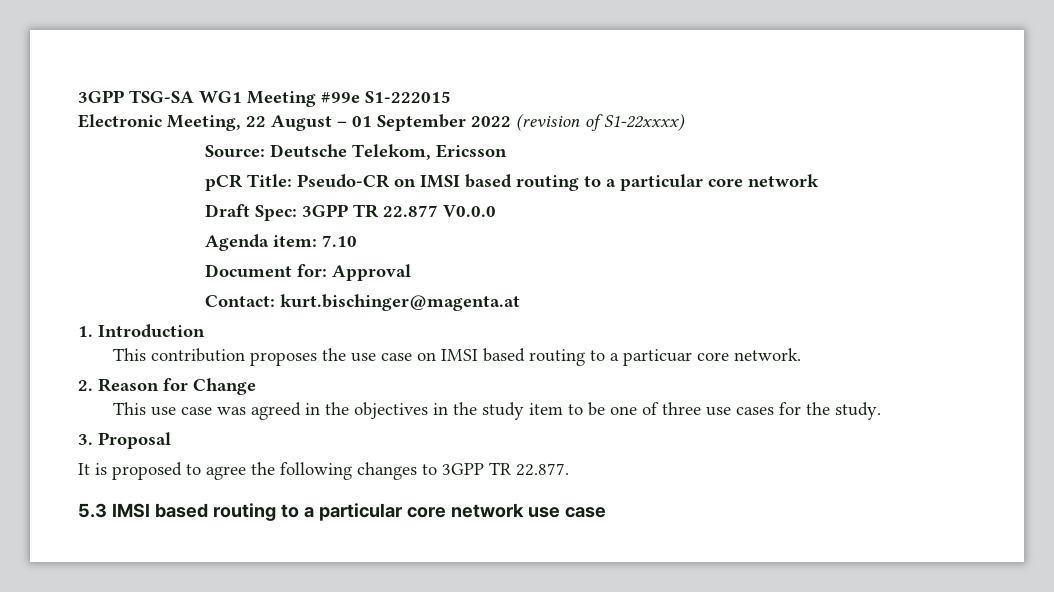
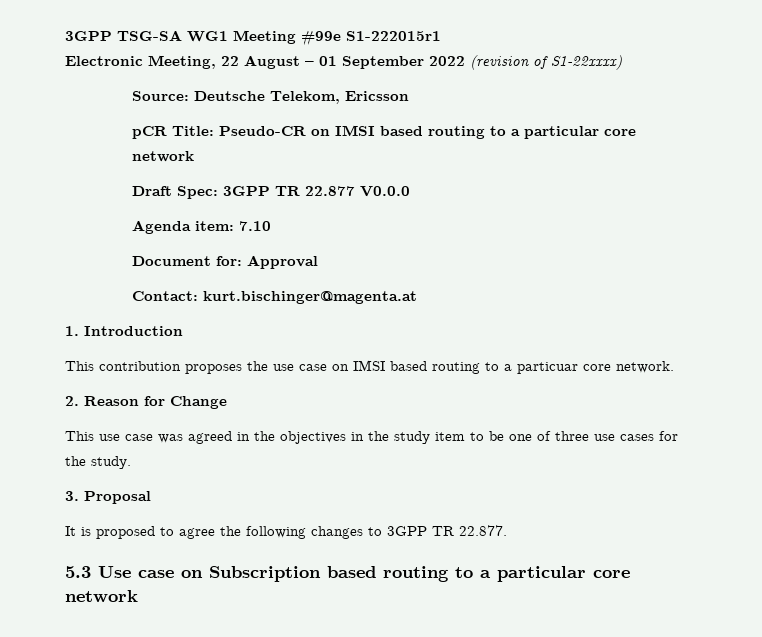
- 3GPP TSG-SA WG1 Meeting #99e S1-222015
+ 3GPP TSG-SA WG1 Meeting #99e S1-222015r1
- 5.3 IMSI based routing to a particular core network use case
+ 5.3 Use case on Subscription based routing to a particular core network

